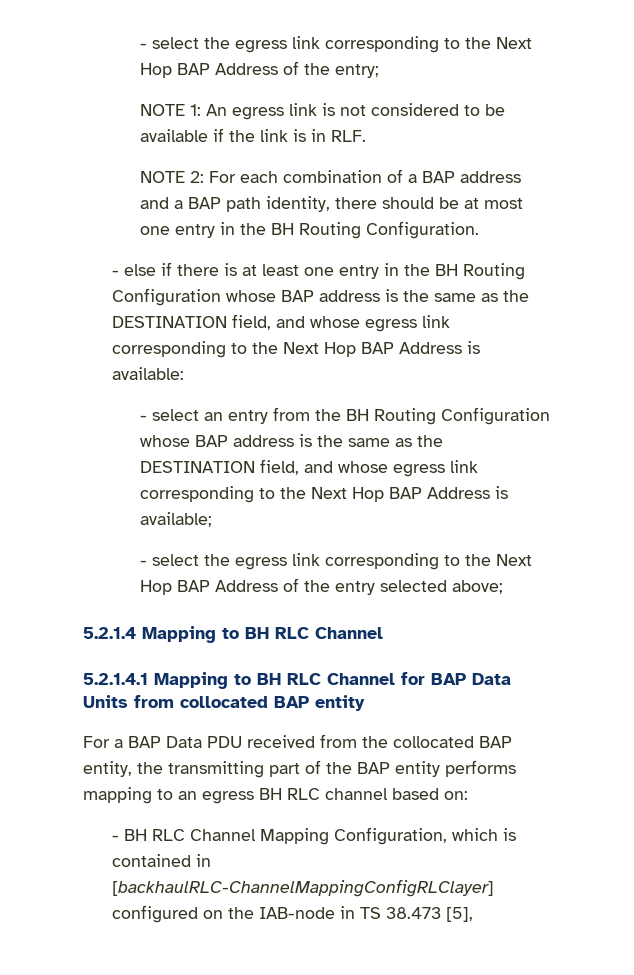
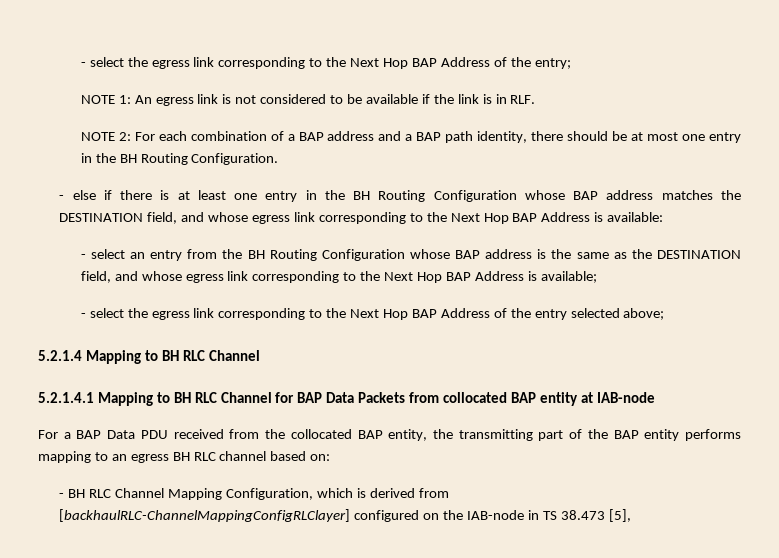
- - else if there is at least one entry in the BH Routing Configuration whose BAP address is the same as the DESTINATION field, and whose egress link corresponding to the Next Hop BAP Address is available:
+ - else if there is at least one entry in the BH Routing Configuration whose BAP address matches the DESTINATION field, and whose egress link corresponding to the Next Hop BAP Address is available:
- 5.2.1.4.1 Mapping to BH RLC Channel for BAP Data Units from collocated BAP entity
+ 5.2.1.4.1 Mapping to BH RLC Channel for BAP Data Packets from collocated BAP entity at IAB-node
- - BH RLC Channel Mapping Configuration, which is contained in [backhaulRLC-ChannelMappingConfigRLClayer] configured on the IAB-node in TS 38.473 [5],
+ - BH RLC Channel Mapping Configuration, which is derived from [backhaulRLC-ChannelMappingConfigRLClayer] configured on the IAB-node in TS 38.473 [5],

